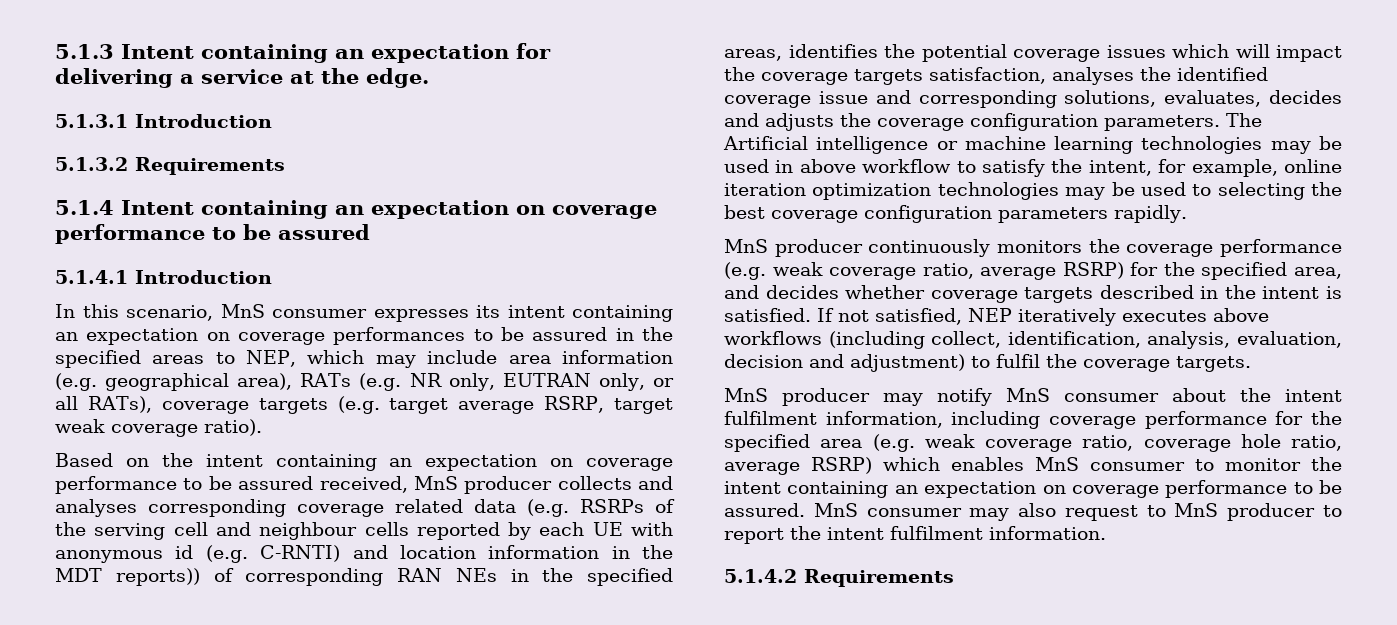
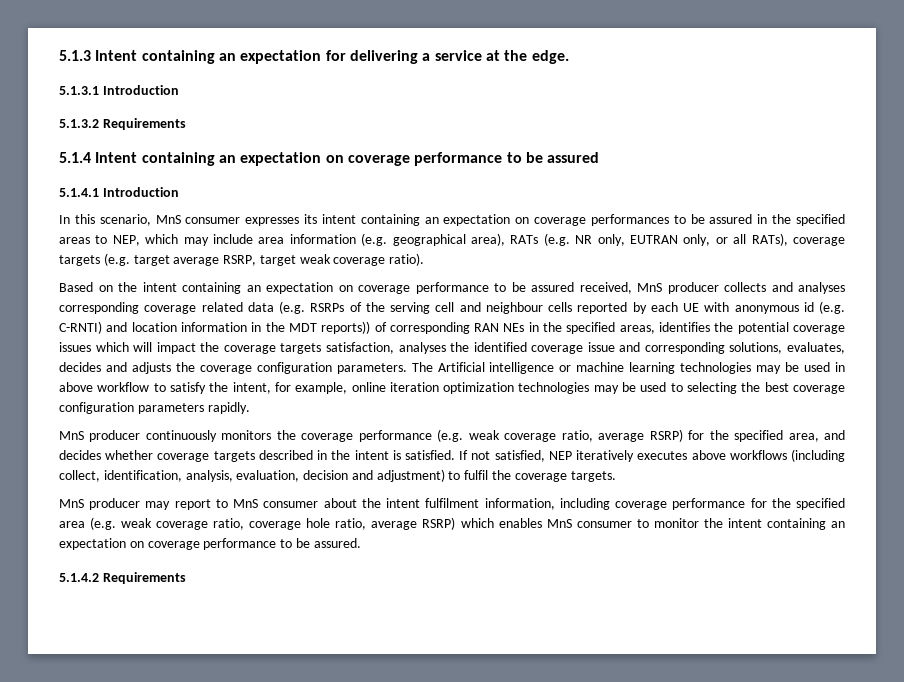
- MnS producer may notify MnS consumer about the intent fulfilment information, including coverage performance for the specified area (e.g. weak coverage ratio, coverage hole ratio, average RSRP) which enables MnS consumer to monitor the intent containing an expectation on coverage performance to be assured. MnS consumer may also request to MnS producer to report the intent fulfilment information.
+ MnS producer may report to MnS consumer about the intent fulfilment information, including coverage performance for the specified area (e.g. weak coverage ratio, coverage hole ratio, average RSRP) which enables MnS consumer to monitor the intent containing an expectation on coverage performance to be assured.

